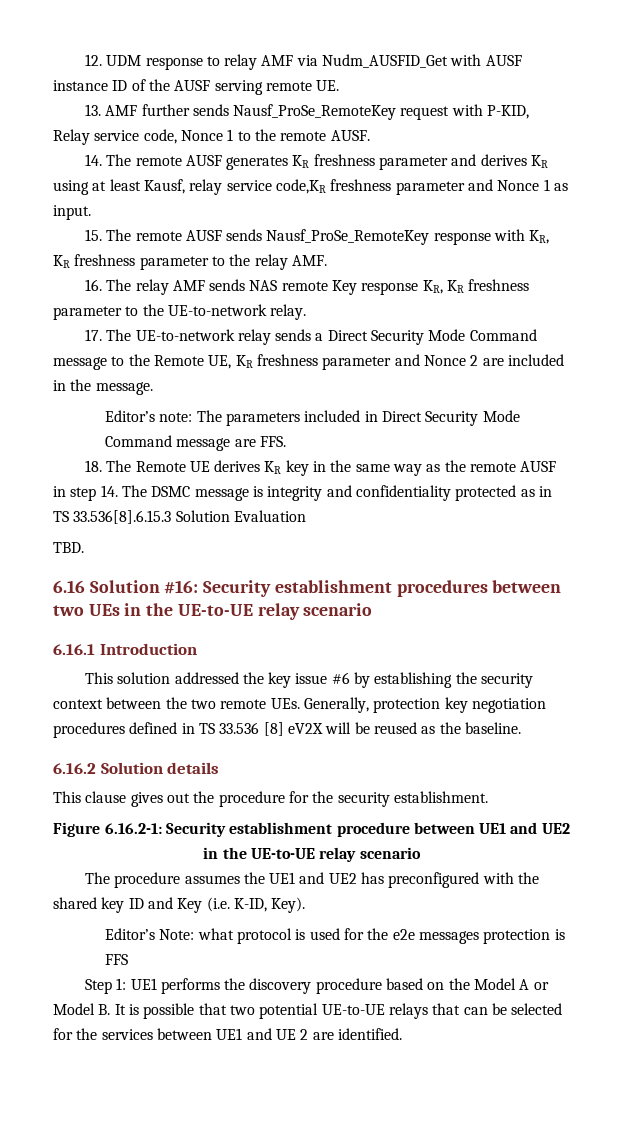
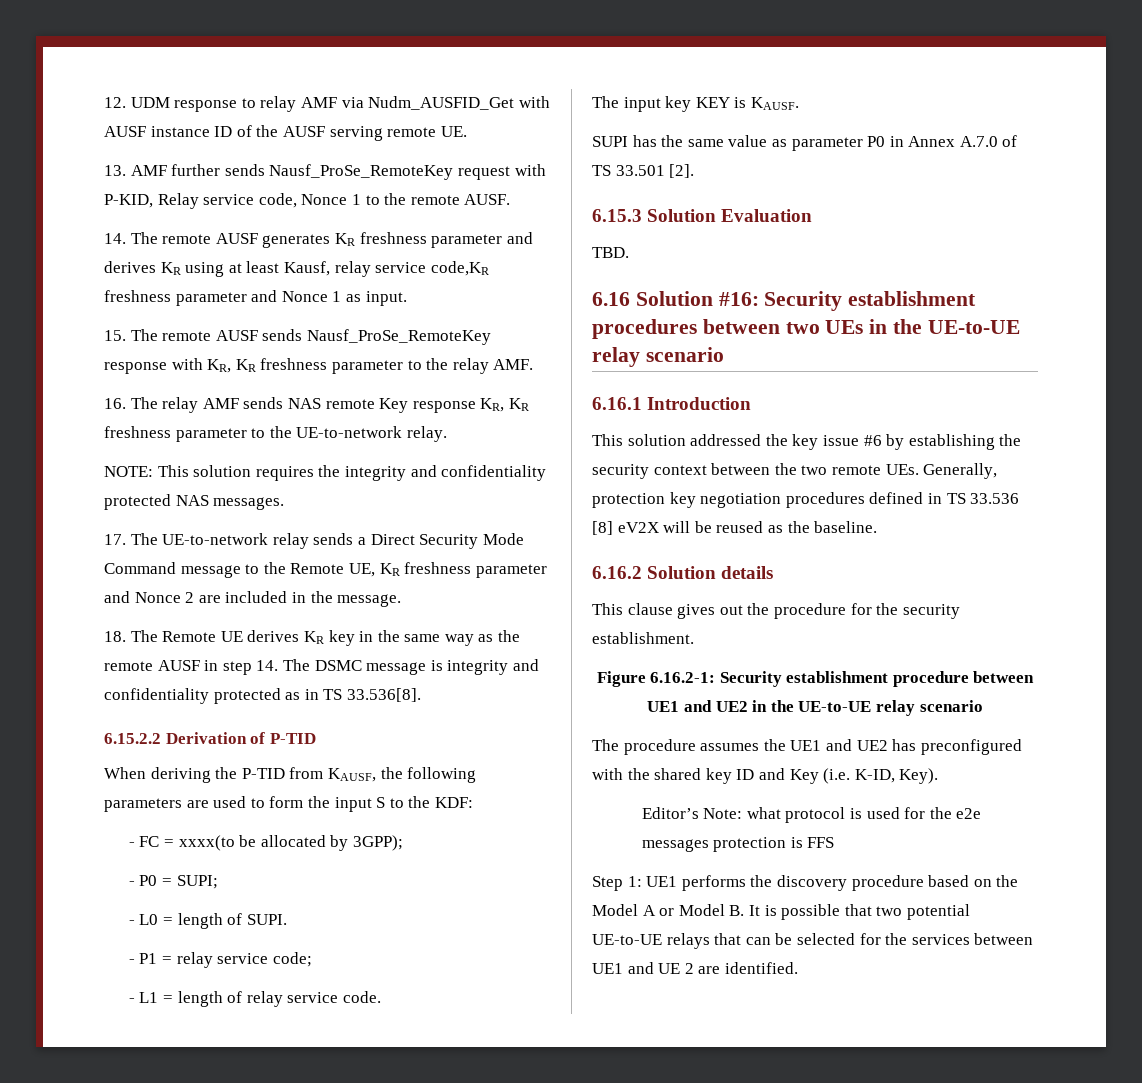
+ NOTE: This solution requires the integrity and confidentiality protected NAS messages.
- Editor’s note: The parameters included in Direct Security Mode Command message are FFS.
- 18. The Remote UE derives KR key in the same way as the remote AUSF in step 14. The DSMC message is integrity and confidentiality protected as in TS 33.536[8].6.15.3 Solution Evaluation
+ 18. The Remote UE derives KR key in the same way as the remote AUSF in step 14. The DSMC message is integrity and confidentiality protected as in TS 33.536[8].
+ 6.15.2.2 Derivation of P-TID
+ When deriving the P-TID from KAUSF, the following parameters are used to form the input S to the KDF:
+ - FC = xxxx(to be allocated by 3GPP);
+ - P0 = SUPI;
+ - L0 = length of SUPI.
+ - P1 = relay service code;
+ - L1 = length of relay service code.
+ The input key KEY is KAUSF.
+ SUPI has the same value as parameter P0 in Annex A.7.0 of TS 33.501 [2].
+ 6.15.3 Solution Evaluation

